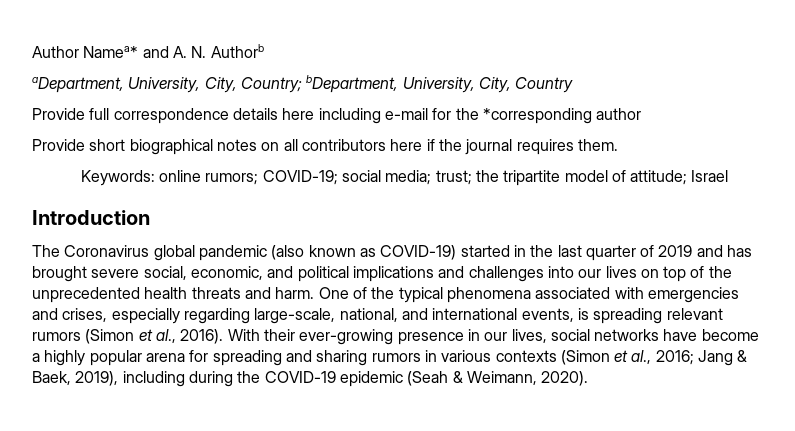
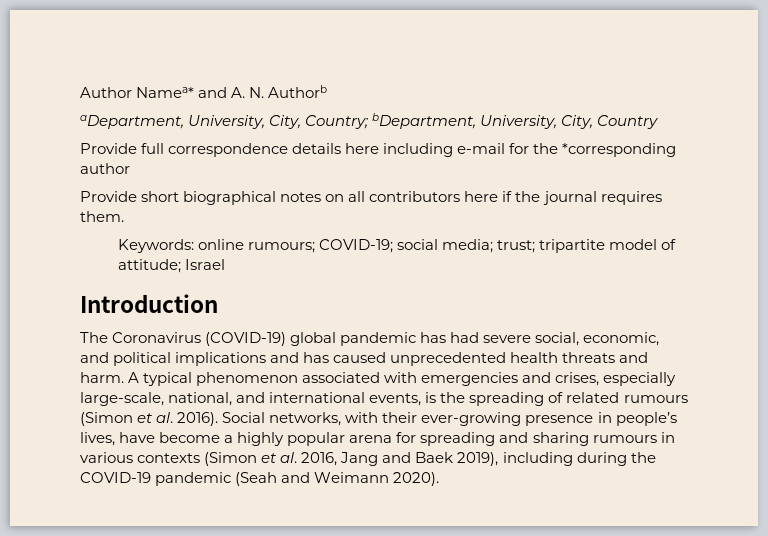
- Keywords: online rumors; COVID-19; social media; trust; the tripartite model of attitude; Israel
+ Keywords: online rumours; COVID-19; social media; trust; tripartite model of attitude; Israel
- The Coronavirus global pandemic (also known as COVID-19) started in the last quarter of 2019 and has brought severe social, economic, and political implications and challenges into our lives on top of the unprecedented health threats and harm.
+ The Coronavirus (COVID-19) global pandemic has had severe social, economic, and political implications and has caused unprecedented health threats and harm.
- One of the typical phenomena associated with emergencies and crises, especially regarding large-scale, national, and international events, is spreading relevant rumors (Simon et al., 2016). With their ever-growing presence in our lives, social networks have become a highly popular arena for spreading and sharing rumors in various contexts (Simon et al., 2016; Jang & Baek, 2019), including during the COVID-19 epidemic (Seah & Weimann, 2020).
+ A typical phenomenon associated with emergencies and crises, especially large-scale, national, and international events, is the spreading of related rumours (Simon et al. 2016). Social networks, with their ever-growing presence in people’s lives, have become a highly popular arena for spreading and sharing rumours in various contexts (Simon et al. 2016, Jang and Baek 2019), including during the COVID-19 pandemic (Seah and Weimann 2020).

